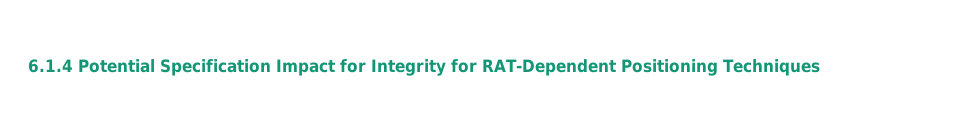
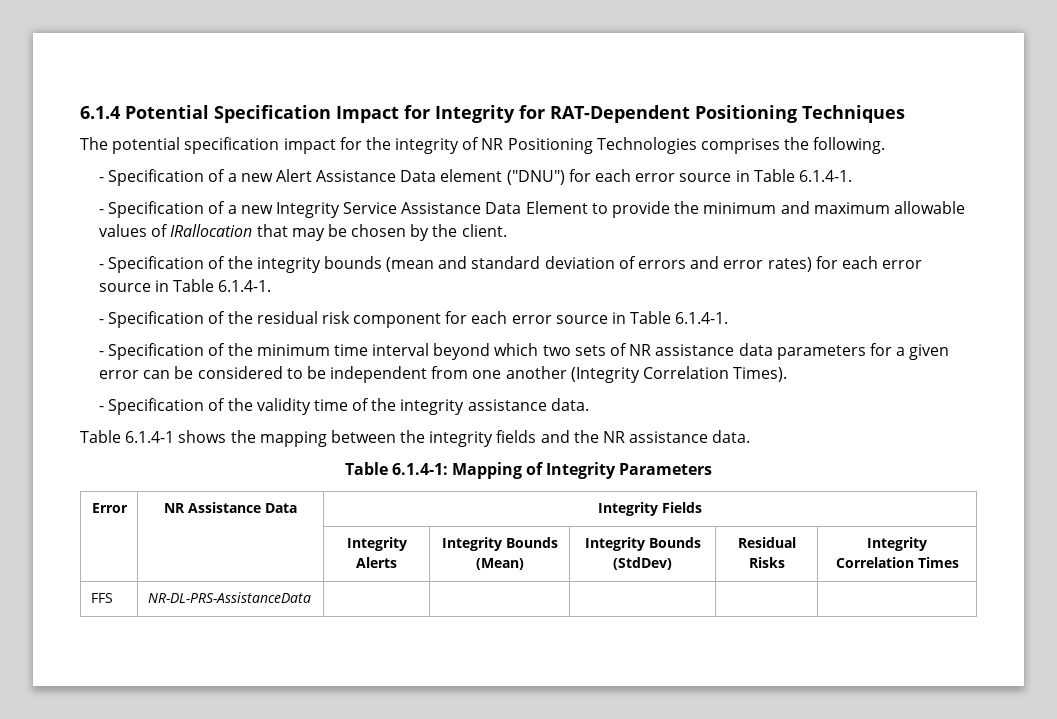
+ The potential specification impact for the integrity of NR Positioning Technologies comprises the following.
+ - Specification of a new Alert Assistance Data element ("DNU") for each error source in Table 6.1.4-1.
+ - Specification of a new Integrity Service Assistance Data Element to provide the minimum and maximum allowable values of IRallocation that may be chosen by the client.
+ - Specification of the integrity bounds (mean and standard deviation of errors and error rates) for each error source in Table 6.1.4-1.
+ - Specification of the residual risk component for each error source in Table 6.1.4-1.
+ - Specification of the minimum time interval beyond which two sets of NR assistance data parameters for a given error can be considered to be independent from one another (Integrity Correlation Times).
+ - Specification of the validity time of the integrity assistance data.
+ Table 6.1.4-1 shows the mapping between the integrity fields and the NR assistance data.
+ Table 6.1.4-1: Mapping of Integrity Parameters
+ Error | NR Assistance Data | Integrity Fields
+ | | Integrity Alerts | Integrity Bounds (Mean) | Integrity Bounds (StdDev) | Residual Risks | Integrity Correlation Times
+ FFS | NR-DL-PRS-AssistanceData | | | | |

